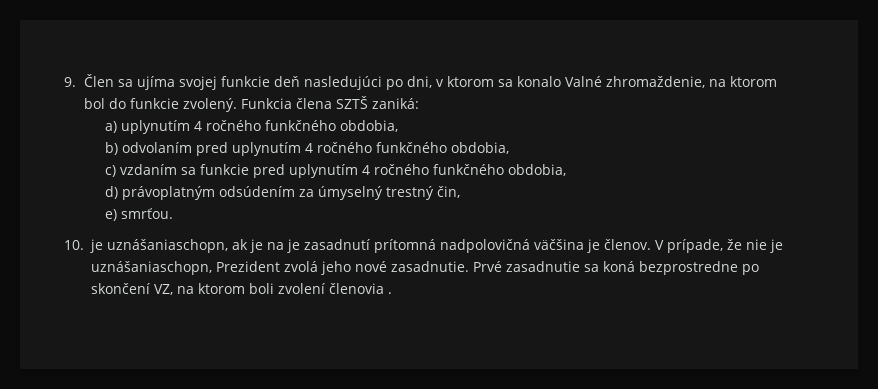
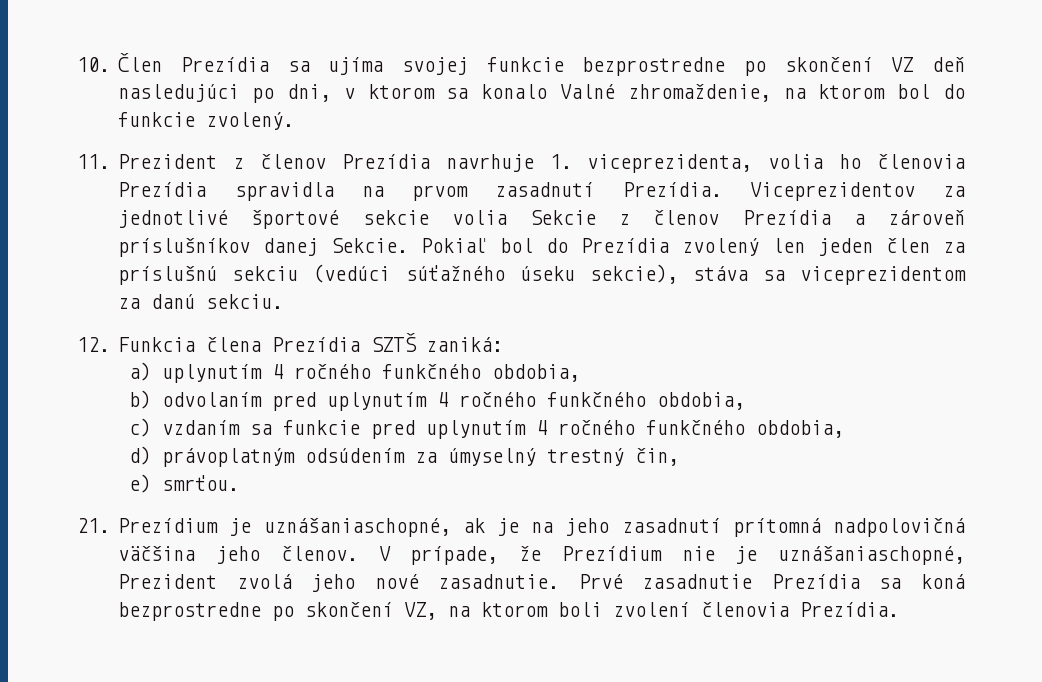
- 9. Člen sa ujíma svojej funkcie deň nasledujúci po dni, v ktorom sa konalo Valné zhromaždenie, na ktorom bol do funkcie zvolený. Funkcia člena SZTŠ zaniká:
+ 10. Člen Prezídia sa ujíma svojej funkcie bezprostredne po skončení VZ deň nasledujúci po dni, v ktorom sa konalo Valné zhromaždenie, na ktorom bol do funkcie zvolený.
+ 11. Prezident z členov Prezídia navrhuje 1. viceprezidenta, volia ho členovia Prezídia spravidla na prvom zasadnutí Prezídia. Viceprezidentov za jednotlivé športové sekcie volia Sekcie z členov Prezídia a zároveň príslušníkov danej Sekcie. Pokiaľ bol do Prezídia zvolený len jeden člen za príslušnú sekciu (vedúci súťažného úseku sekcie), stáva sa viceprezidentom za danú sekciu.
+ 12. Funkcia člena Prezídia SZTŠ zaniká:
- 10. je uznášaniaschopn, ak je na je zasadnutí prítomná nadpolovičná väčšina je členov.
+ 21. Prezídium je uznášaniaschopné, ak je na jeho zasadnutí prítomná nadpolovičná väčšina jeho členov.
- V prípade, že nie je uznášaniaschopn, Prezident zvolá jeho nové zasadnutie.
+ V prípade, že Prezídium nie je uznášaniaschopné, Prezident zvolá jeho nové zasadnutie.
- Prvé zasadnutie sa koná bezprostredne po skončení VZ, na ktorom boli zvolení členovia .
+ Prvé zasadnutie Prezídia sa koná bezprostredne po skončení VZ, na ktorom boli zvolení členovia Prezídia.

